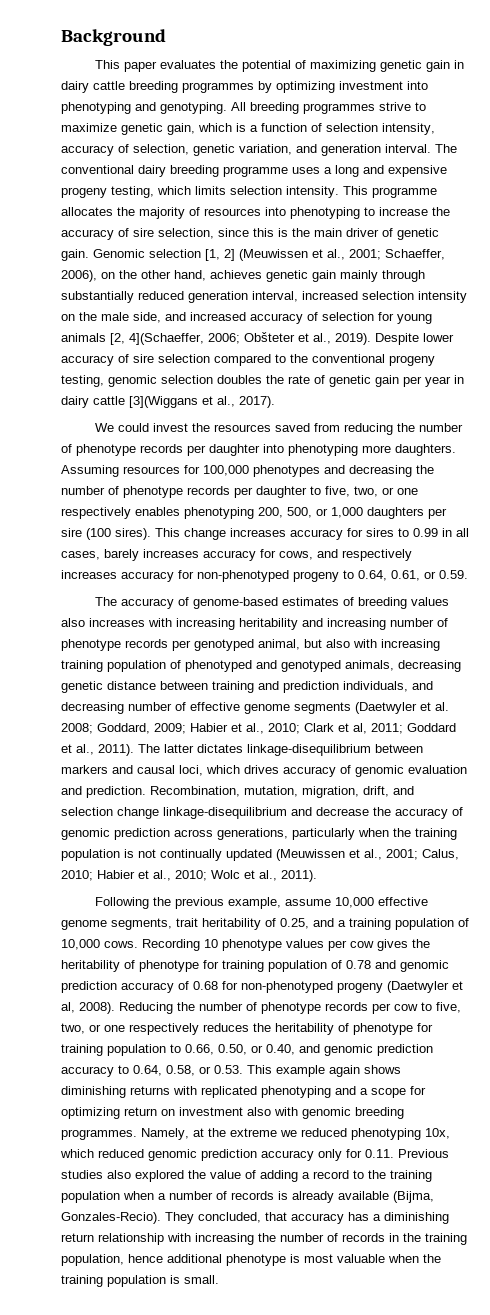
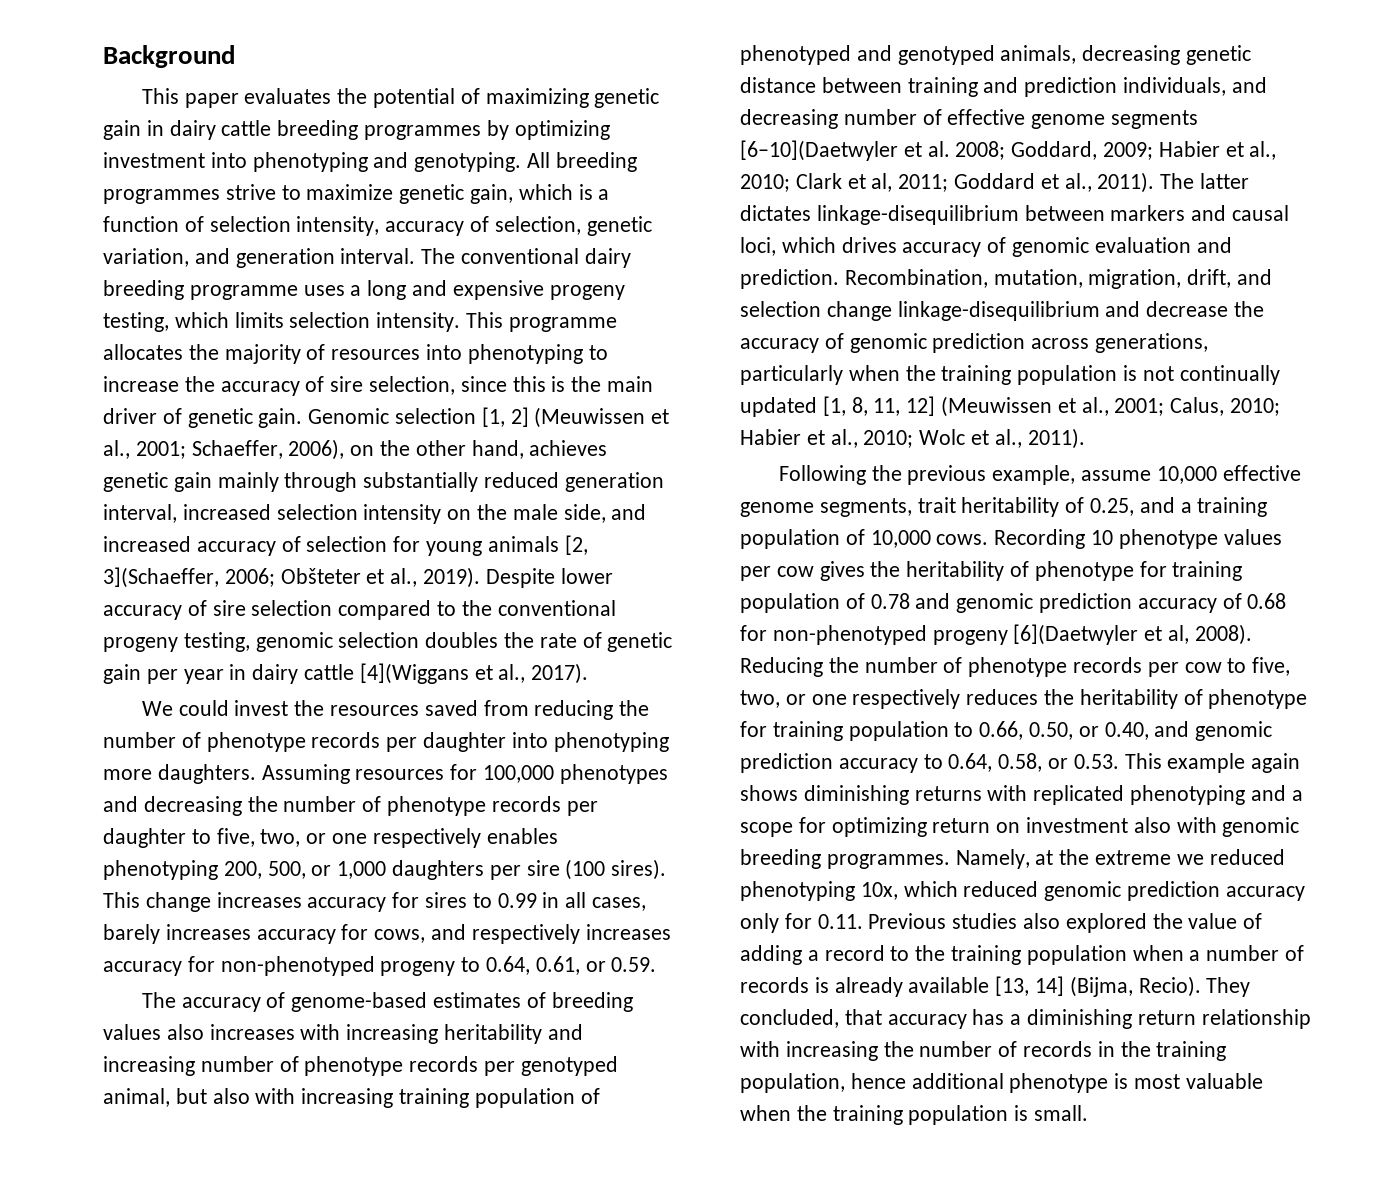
- Genomic selection [1, 2] (Meuwissen et al., 2001; Schaeffer, 2006), on the other hand, achieves genetic gain mainly through substantially reduced generation interval, increased selection intensity on the male side, and increased accuracy of selection for young animals [2, 4](Schaeffer, 2006; Obšteter et al., 2019).
+ Genomic selection [1, 2] (Meuwissen et al., 2001; Schaeffer, 2006), on the other hand, achieves genetic gain mainly through substantially reduced generation interval, increased selection intensity on the male side, and increased accuracy of selection for young animals [2, 3](Schaeffer, 2006; Obšteter et al., 2019).
- Despite lower accuracy of sire selection compared to the conventional progeny testing, genomic selection doubles the rate of genetic gain per year in dairy cattle [3](Wiggans et al., 2017).
+ Despite lower accuracy of sire selection compared to the conventional progeny testing, genomic selection doubles the rate of genetic gain per year in dairy cattle [4](Wiggans et al., 2017).
- The accuracy of genome-based estimates of breeding values also increases with increasing heritability and increasing number of phenotype records per genotyped animal, but also with increasing training population of phenotyped and genotyped animals, decreasing genetic distance between training and prediction individuals, and decreasing number of effective genome segments (Daetwyler et al. 2008;
+ The accuracy of genome-based estimates of breeding values also increases with increasing heritability and increasing number of phenotype records per genotyped animal, but also with increasing training population of phenotyped and genotyped animals, decreasing genetic distance between training and prediction individuals, and decreasing number of effective genome segments [6–10](Daetwyler et al. 2008;
- Recombination, mutation, migration, drift, and selection change linkage-disequilibrium and decrease the accuracy of genomic prediction across generations, particularly when the training population is not continually updated (Meuwissen et al., 2001; Calus, 2010; Habier et al., 2010; Wolc et al., 2011).
+ Recombination, mutation, migration, drift, and selection change linkage-disequilibrium and decrease the accuracy of genomic prediction across generations, particularly when the training population is not continually updated [1, 8, 11, 12] (Meuwissen et al., 2001; Calus, 2010; Habier et al., 2010; Wolc et al., 2011).
- Recording 10 phenotype values per cow gives the heritability of phenotype for training population of 0.78 and genomic prediction accuracy of 0.68 for non-phenotyped progeny (Daetwyler et al, 2008).
+ Recording 10 phenotype values per cow gives the heritability of phenotype for training population of 0.78 and genomic prediction accuracy of 0.68 for non-phenotyped progeny [6](Daetwyler et al, 2008).
- Namely, at the extreme we reduced phenotyping 10x, which reduced genomic prediction accuracy only for 0.11. Previous studies also explored the value of adding a record to the training population when a number of records is already available (Bijma, Gonzales-Recio).
+ Namely, at the extreme we reduced phenotyping 10x, which reduced genomic prediction accuracy only for 0.11. Previous studies also explored the value of adding a record to the training population when a number of records is already available [13, 14] (Bijma, Recio).

